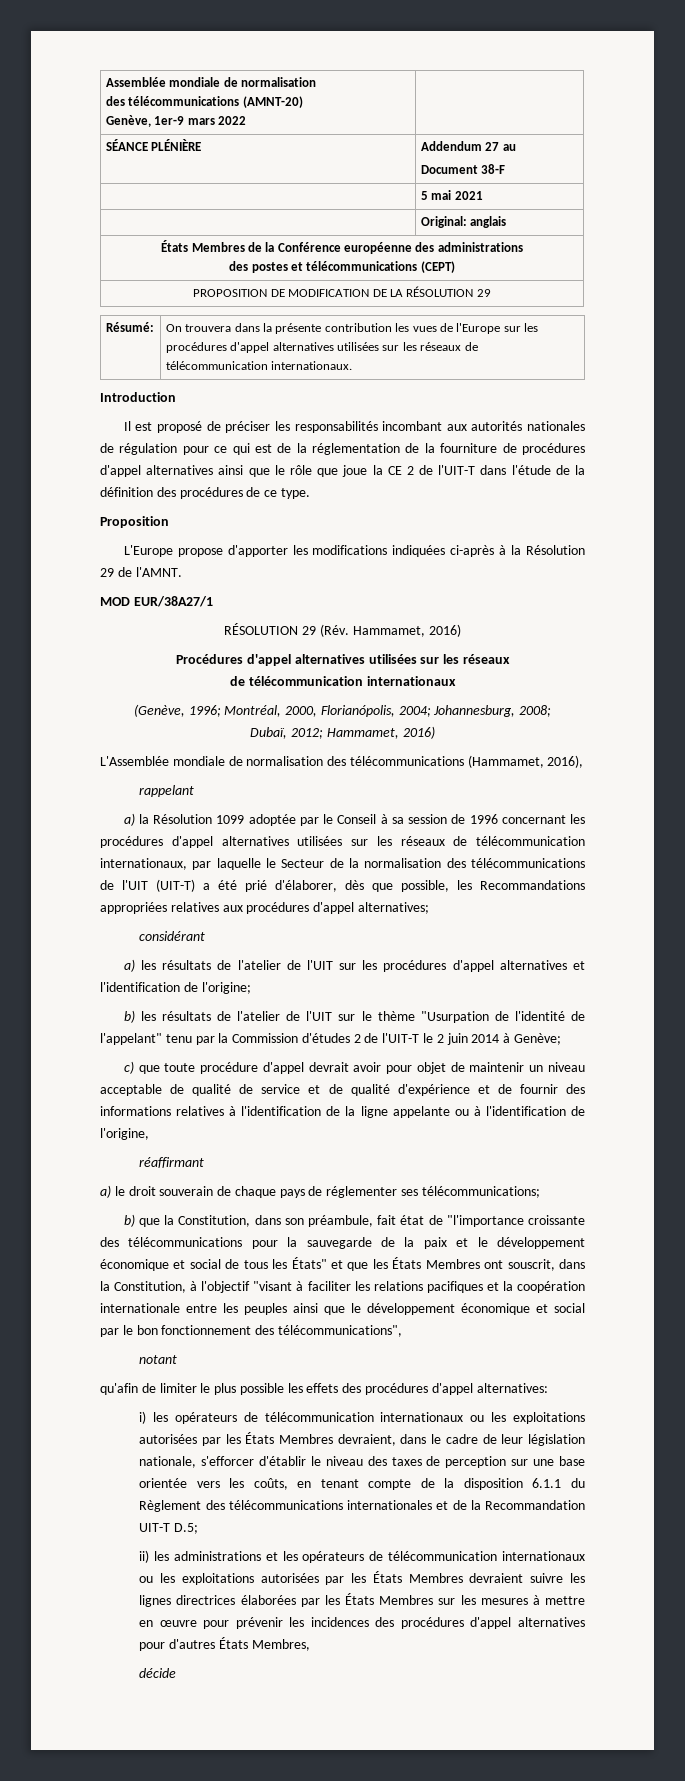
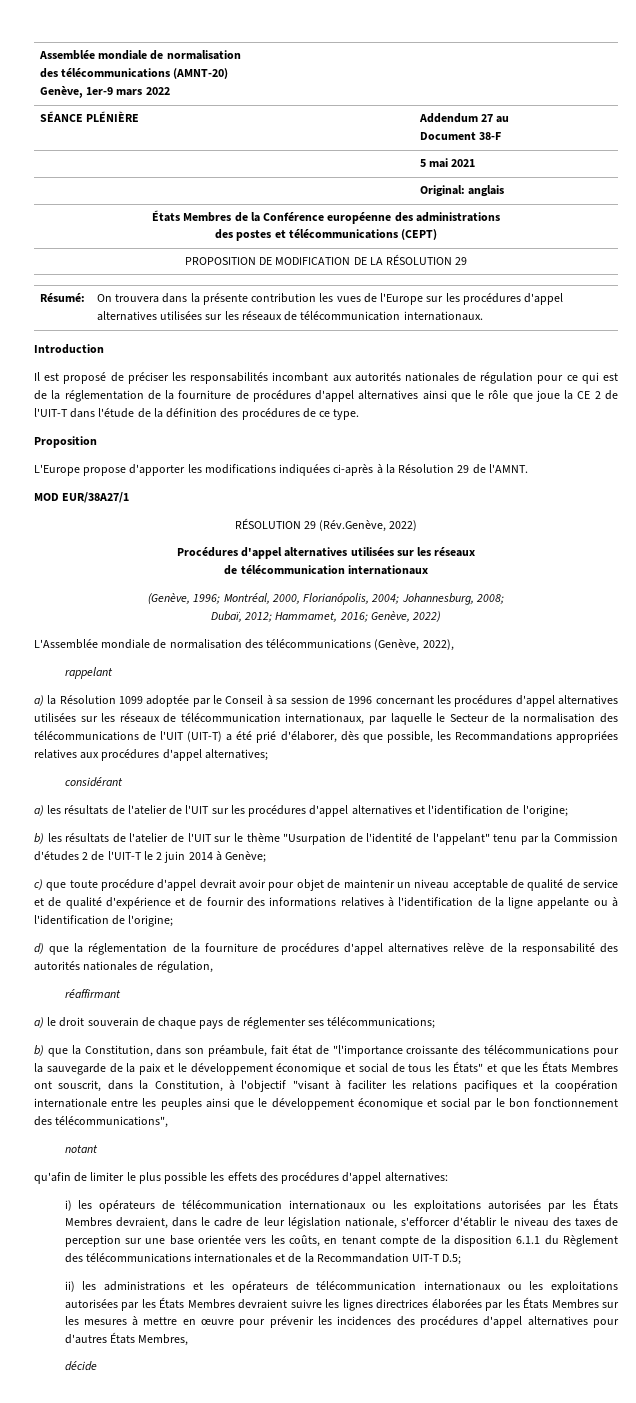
- RÉSOLUTION 29 (Rév. Hammamet, 2016)
+ RÉSOLUTION 29 (Rév.Genève, 2022)
- Dubaï, 2012; Hammamet, 2016)
+ Dubaï, 2012; Hammamet, 2016; Genève, 2022)
- L'Assemblée mondiale de normalisation des télécommunications (Hammamet, 2016),
+ L'Assemblée mondiale de normalisation des télécommunications (Genève, 2022),
- c) que toute procédure d'appel devrait avoir pour objet de maintenir un niveau acceptable de qualité de service et de qualité d'expérience et de fournir des informations relatives à l'identification de la ligne appelante ou à l'identification de l'origine,
+ c) que toute procédure d'appel devrait avoir pour objet de maintenir un niveau acceptable de qualité de service et de qualité d'expérience et de fournir des informations relatives à l'identification de la ligne appelante ou à l'identification de l'origine;
+ d) que la réglementation de la fourniture de procédures d'appel alternatives relève de la responsabilité des autorités nationales de régulation,

